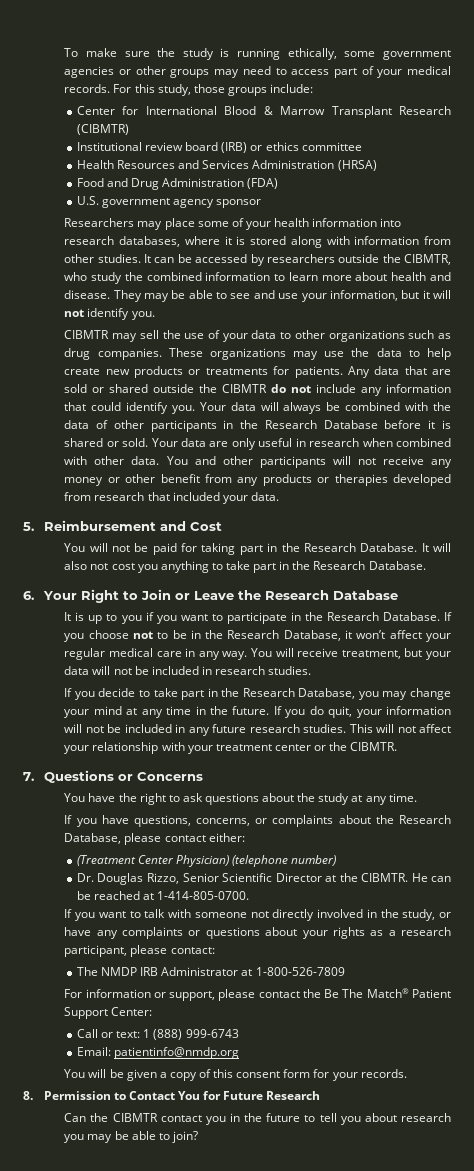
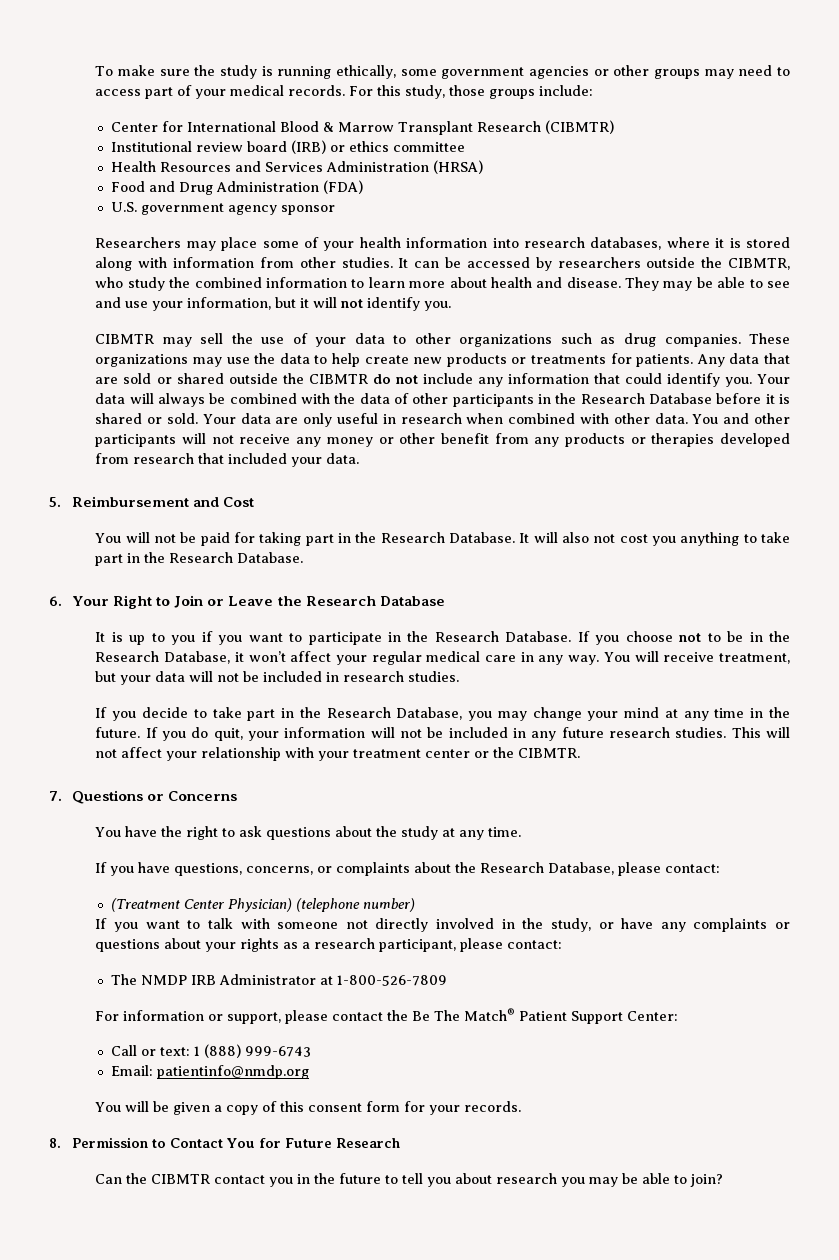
- If you have questions, concerns, or complaints about the Research Database, please contact either:
+ If you have questions, concerns, or complaints about the Research Database, please contact:
- Dr. Douglas Rizzo, Senior Scientific Director at the CIBMTR. He can be reached at 1-414-805-0700.

